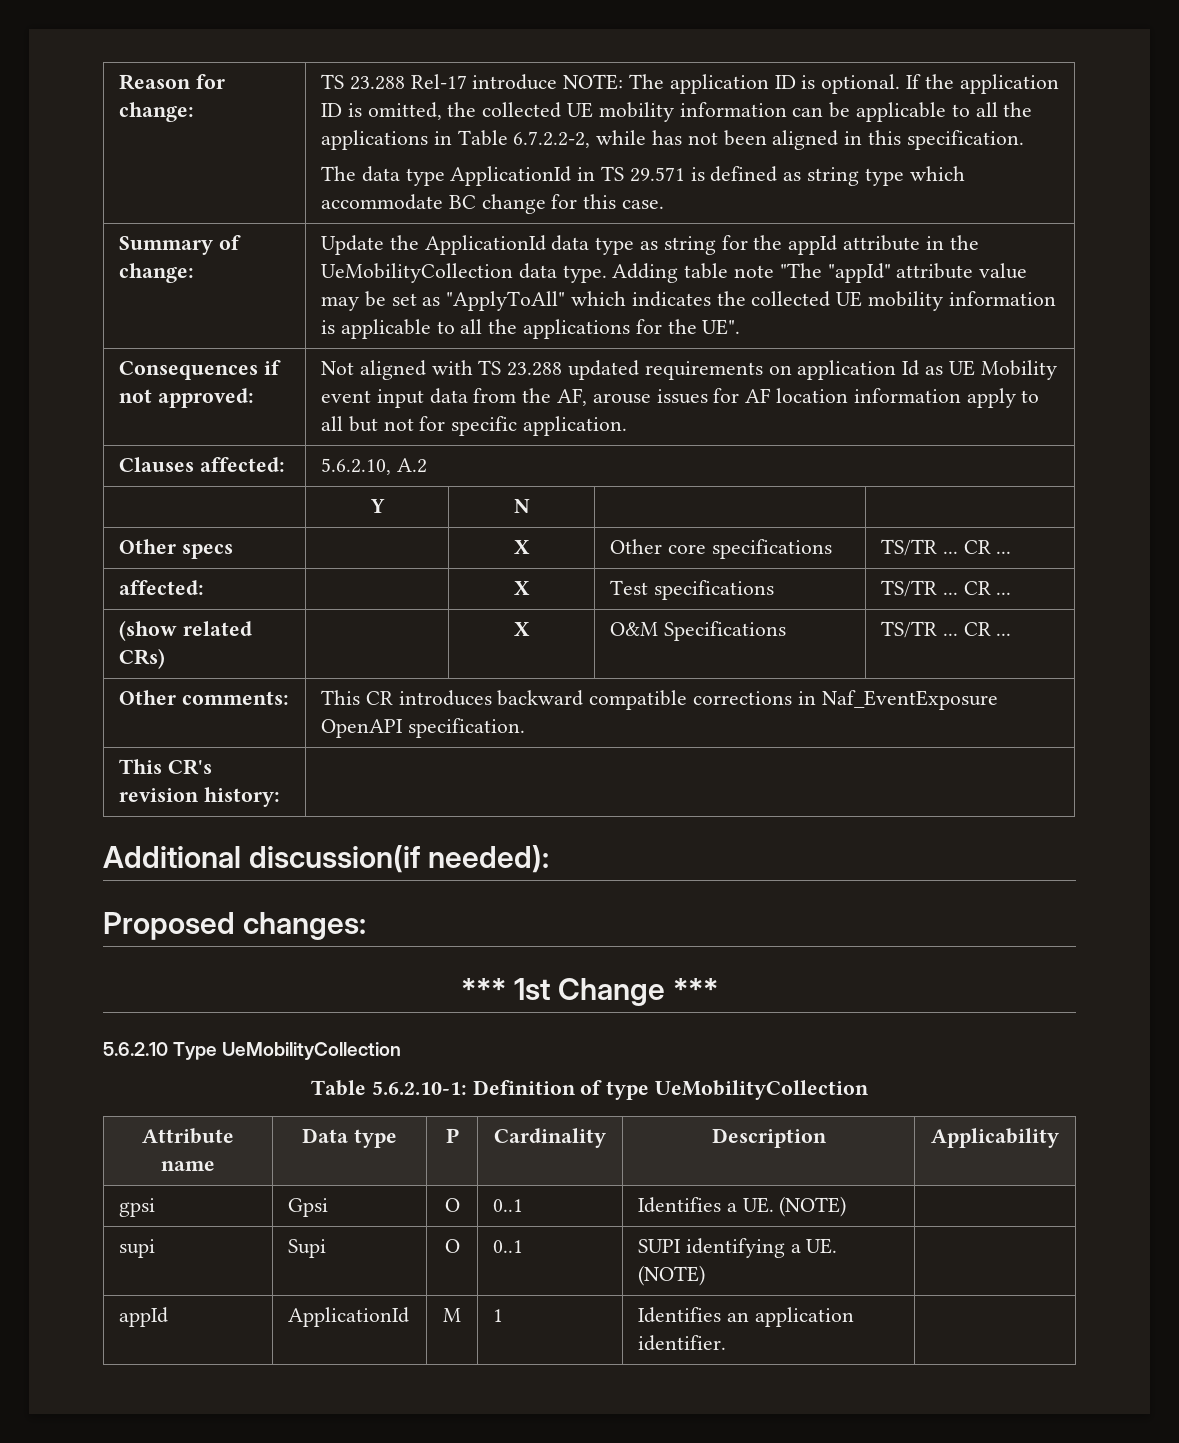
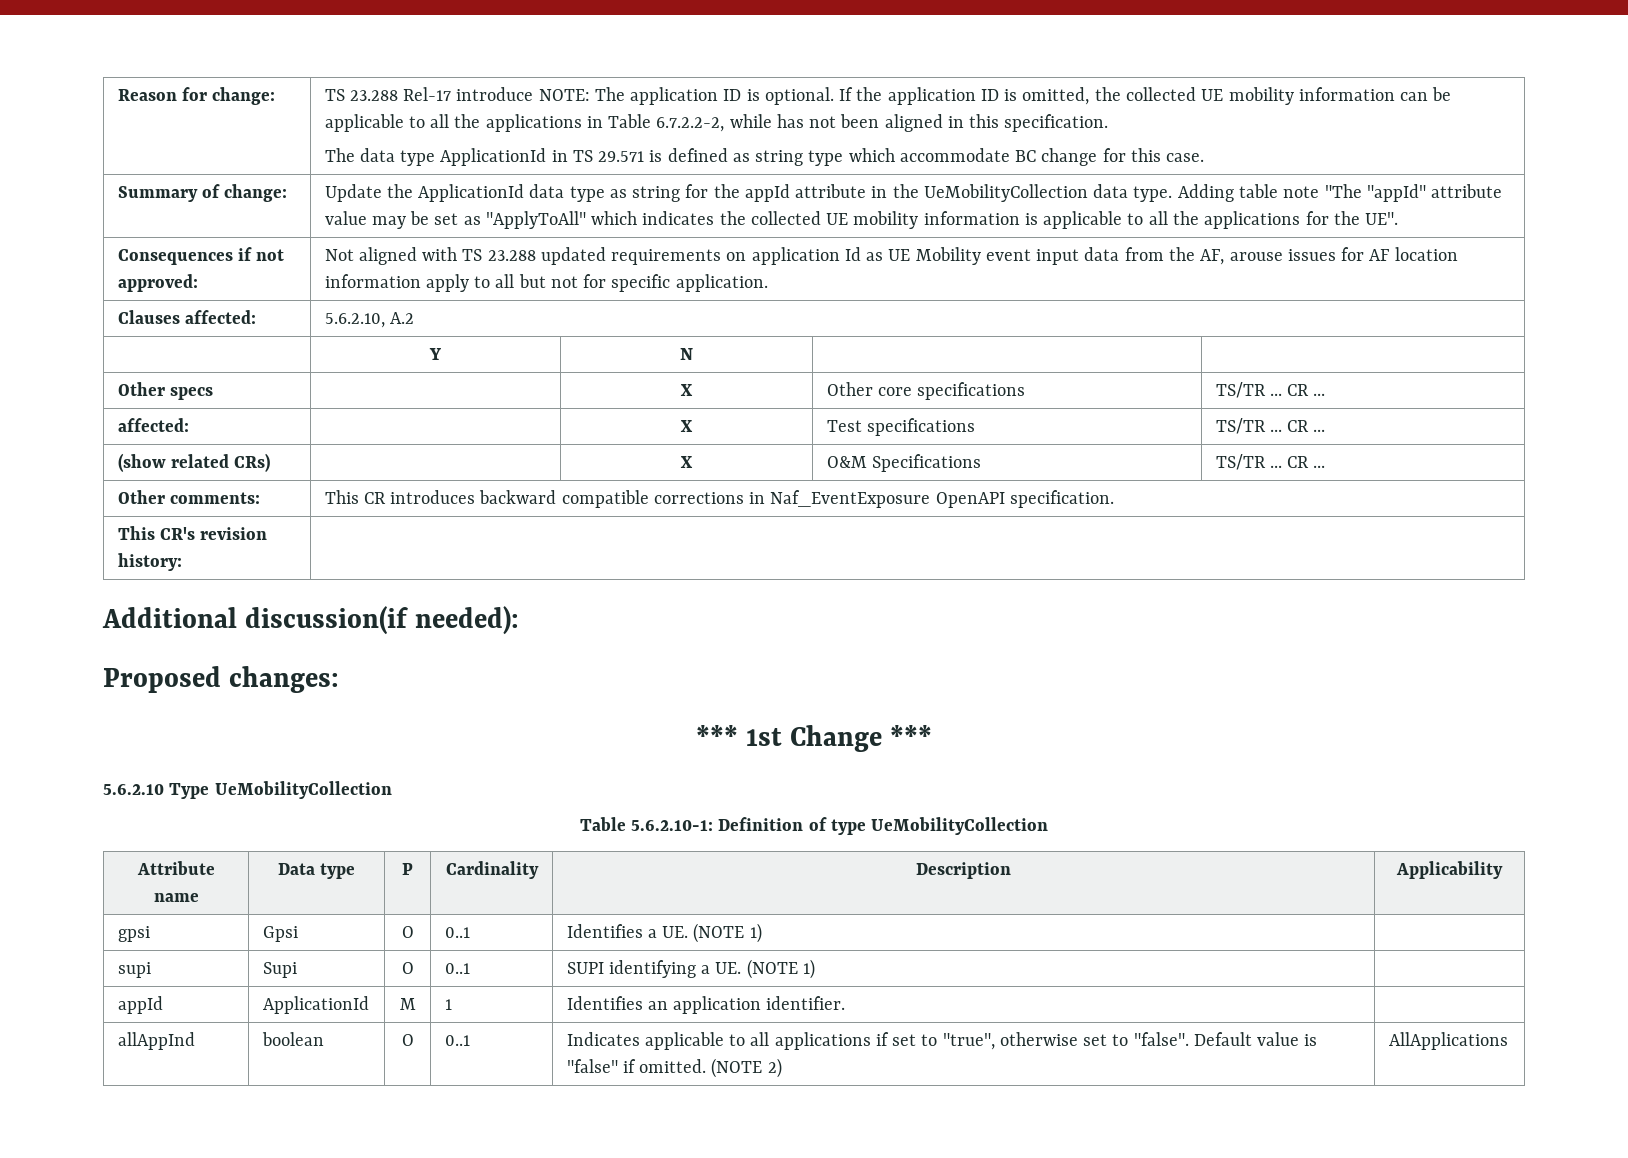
- gpsi | Gpsi | O | 0..1 | Identifies a UE. (NOTE) |
+ gpsi | Gpsi | O | 0..1 | Identifies a UE. (NOTE 1) |
- supi | Supi | O | 0..1 | SUPI identifying a UE. (NOTE) |
+ supi | Supi | O | 0..1 | SUPI identifying a UE. (NOTE 1) |
+ allAppInd | boolean | O | 0..1 | Indicates applicable to all applications if set to "true", otherwise set to "false". Default value is "false" if omitted. (NOTE 2) | AllApplications

